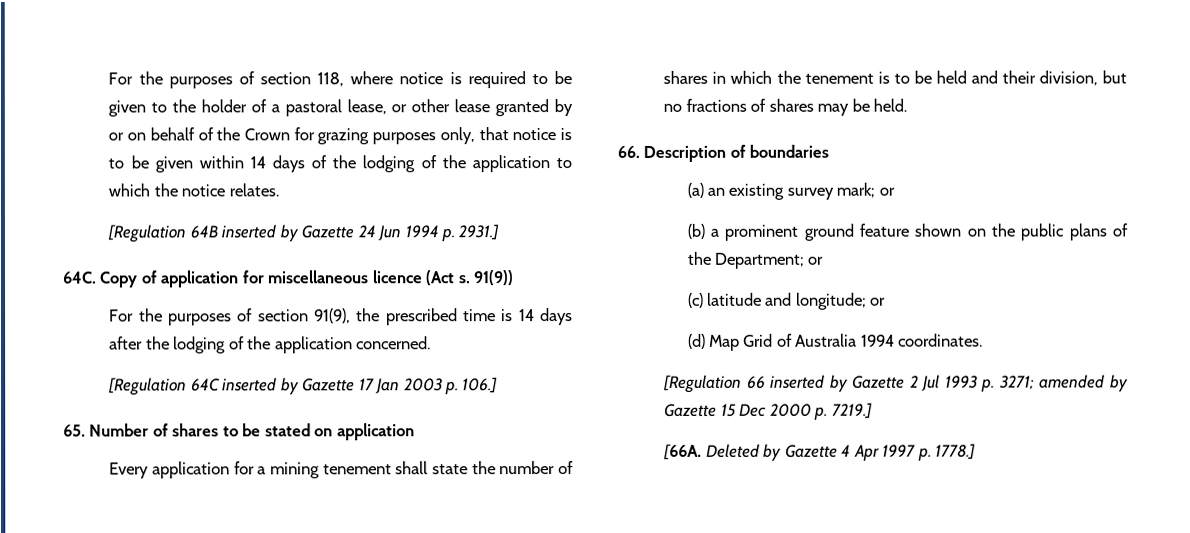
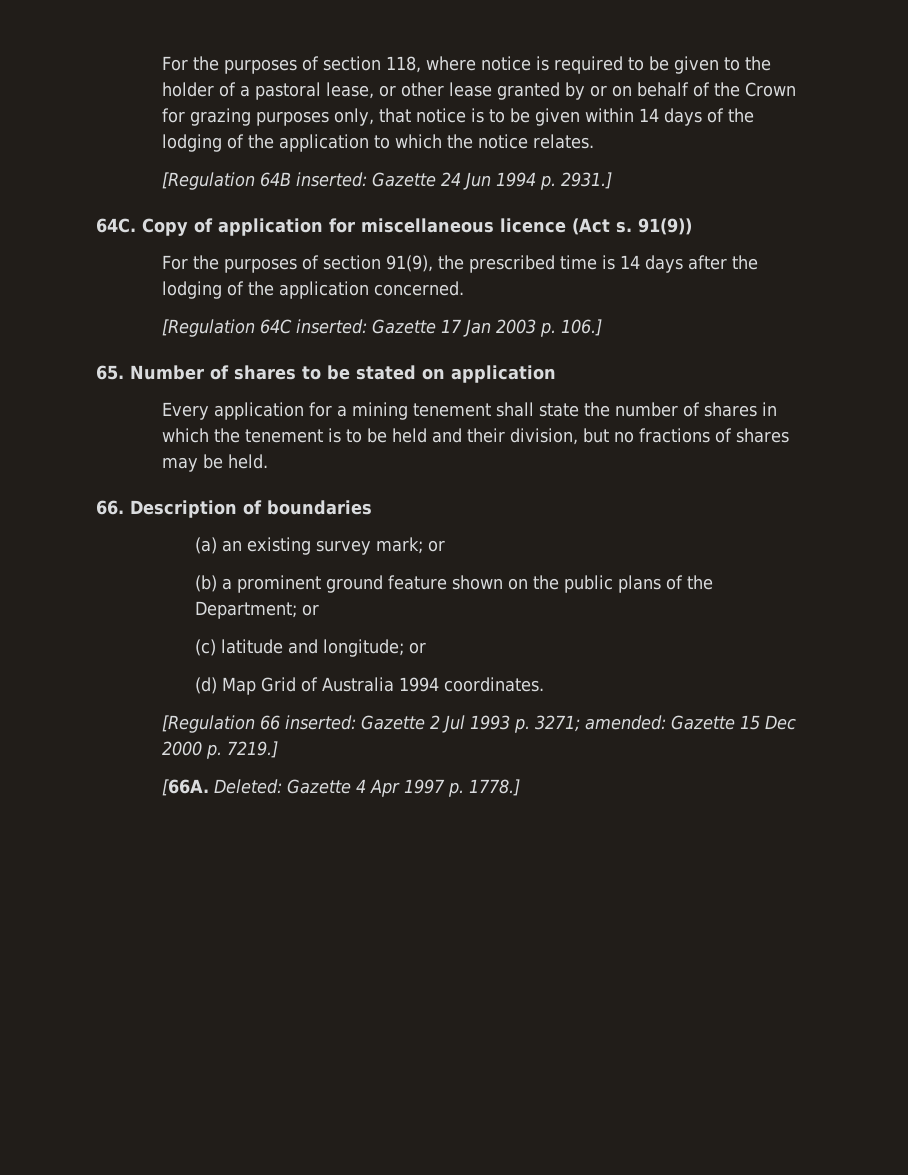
- [Regulation 64B inserted by Gazette 24 Jun 1994 p. 2931.]
+ [Regulation 64B inserted: Gazette 24 Jun 1994 p. 2931.]
- [Regulation 64C inserted by Gazette 17 Jan 2003 p. 106.]
+ [Regulation 64C inserted: Gazette 17 Jan 2003 p. 106.]
- [Regulation 66 inserted by Gazette 2 Jul 1993 p. 3271; amended by Gazette 15 Dec 2000 p. 7219.]
+ [Regulation 66 inserted: Gazette 2 Jul 1993 p. 3271; amended: Gazette 15 Dec 2000 p. 7219.]
- Deleted by Gazette 4 Apr 1997 p. 1778.]
+ Deleted: Gazette 4 Apr 1997 p. 1778.]

